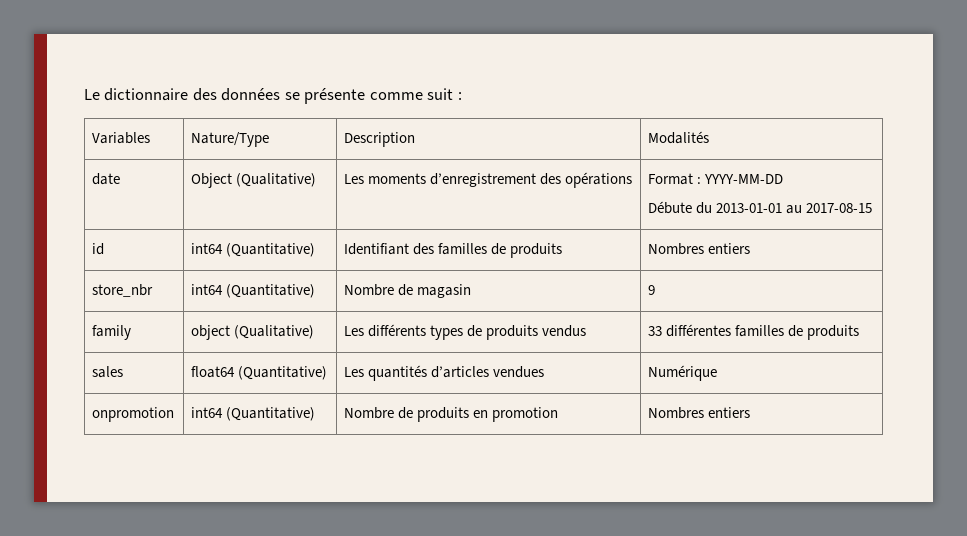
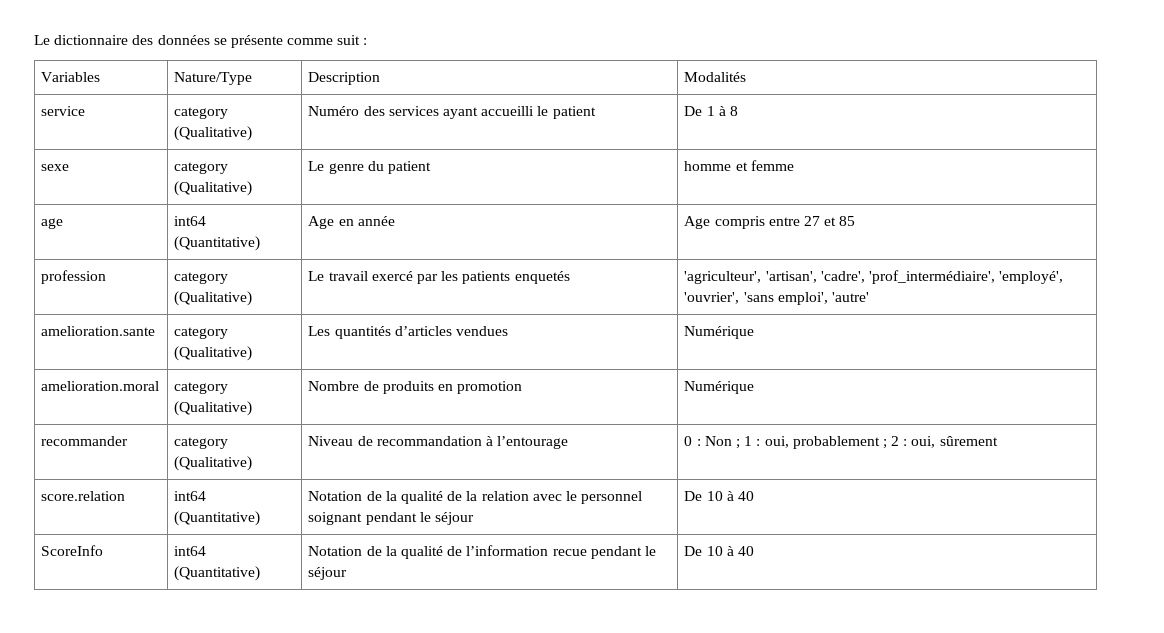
- date | Object (Qualitative) | Les moments d’enregistrement des opérations | Format : YYYY-MM-DD
- Débute du 2013-01-01 au 2017-08-15
- id | int64 (Quantitative) | Identifiant des familles de produits | Nombres entiers
- store_nbr | int64 (Quantitative) | Nombre de magasin | 9
- family | object (Qualitative) | Les différents types de produits vendus | 33 différentes familles de produits
- sales | float64 (Quantitative) | Les quantités d’articles vendues | Numérique
+ service | category (Qualitative) | Numéro des services ayant accueilli le patient | De 1 à 8
+ sexe | category (Qualitative) | Le genre du patient | homme et femme
+ age | int64 (Quantitative) | Age en année | Age compris entre 27 et 85
+ profession | category (Qualitative) | Le travail exercé par les patients enquetés | 'agriculteur', 'artisan', 'cadre', 'prof_intermédiaire', 'employé', 'ouvrier', 'sans emploi', 'autre'
+ amelioration.sante | category (Qualitative) | Les quantités d’articles vendues | Numérique
- onpromotion | int64 (Quantitative) | Nombre de produits en promotion | Nombres entiers
+ amelioration.moral | category (Qualitative) | Nombre de produits en promotion | Numérique
+ recommander | category (Qualitative) | Niveau de recommandation à l’entourage | 0 : Non ; 1 : oui, probablement ; 2 : oui, sûrement
+ score.relation | int64 (Quantitative) | Notation de la qualité de la relation avec le personnel soignant pendant le séjour | De 10 à 40
+ ScoreInfo | int64 (Quantitative) | Notation de la qualité de l’information recue pendant le séjour | De 10 à 40

